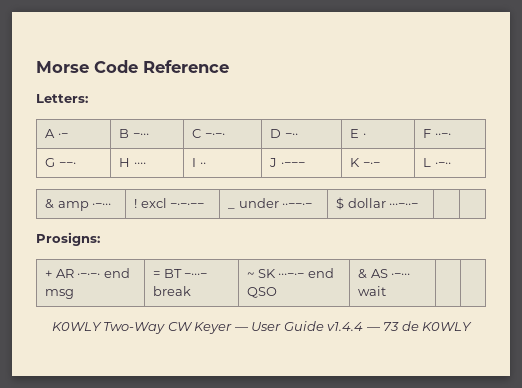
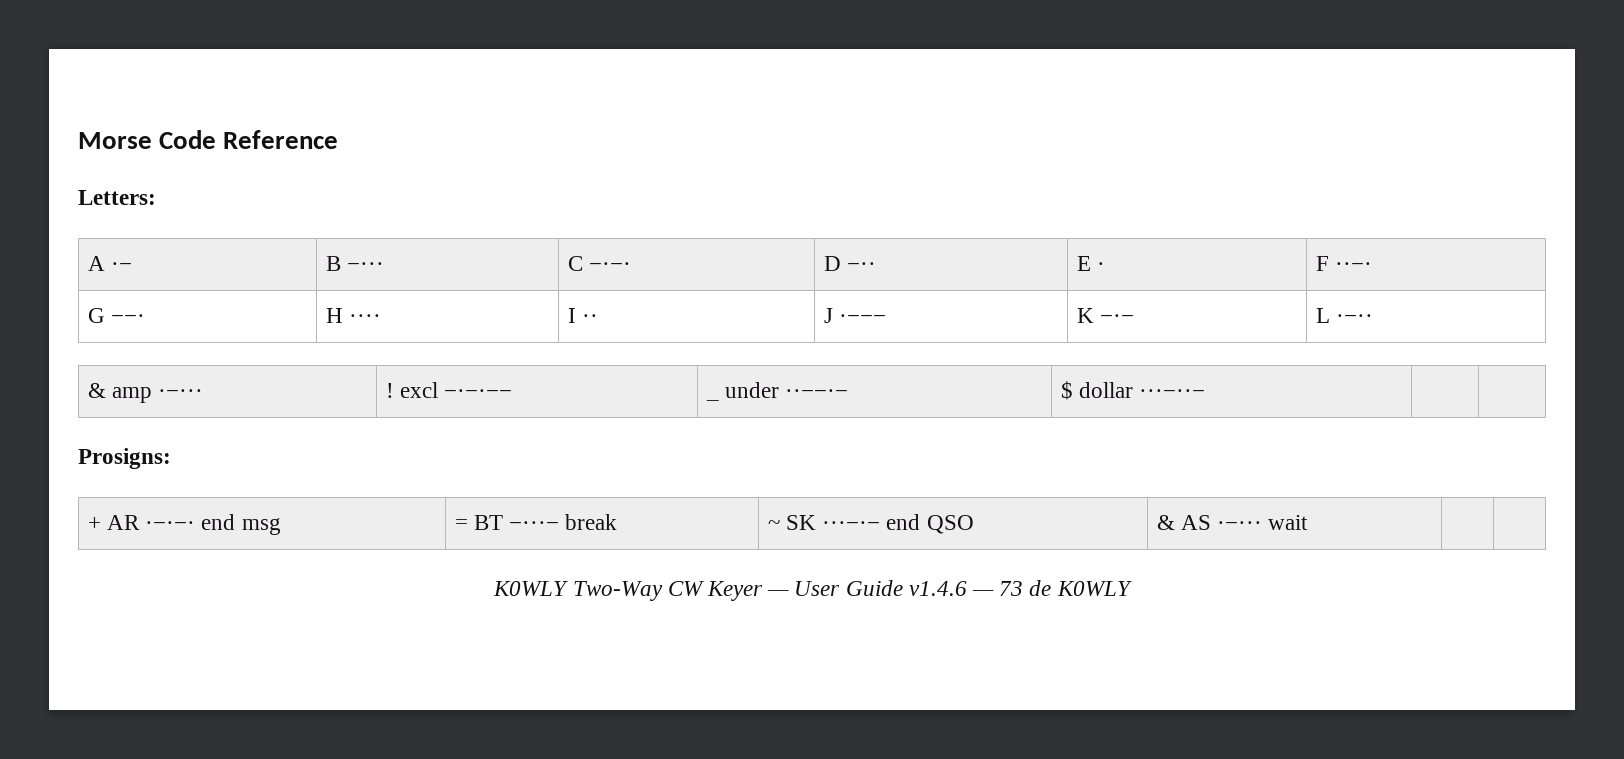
- K0WLY Two-Way CW Keyer — User Guide v1.4.4 — 73 de K0WLY
+ K0WLY Two-Way CW Keyer — User Guide v1.4.6 — 73 de K0WLY

